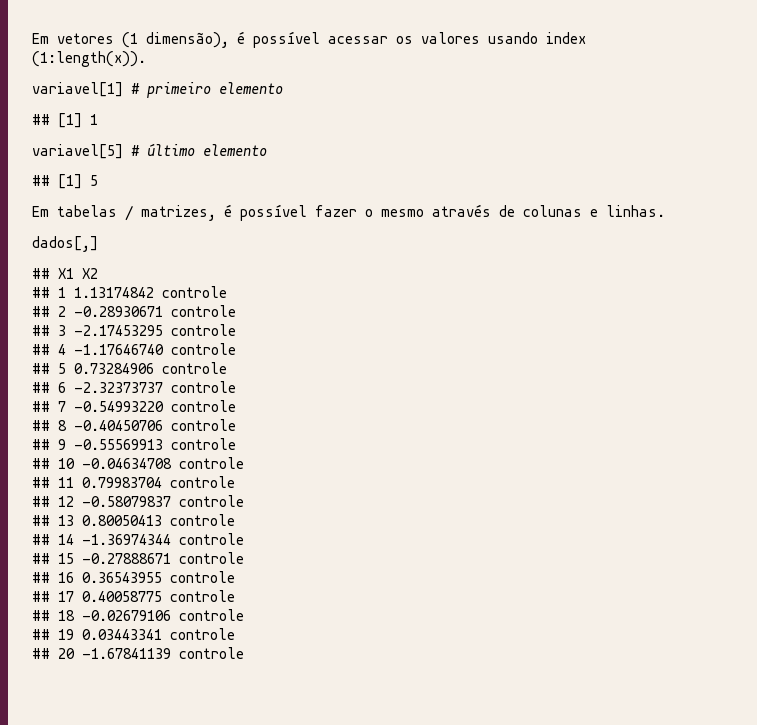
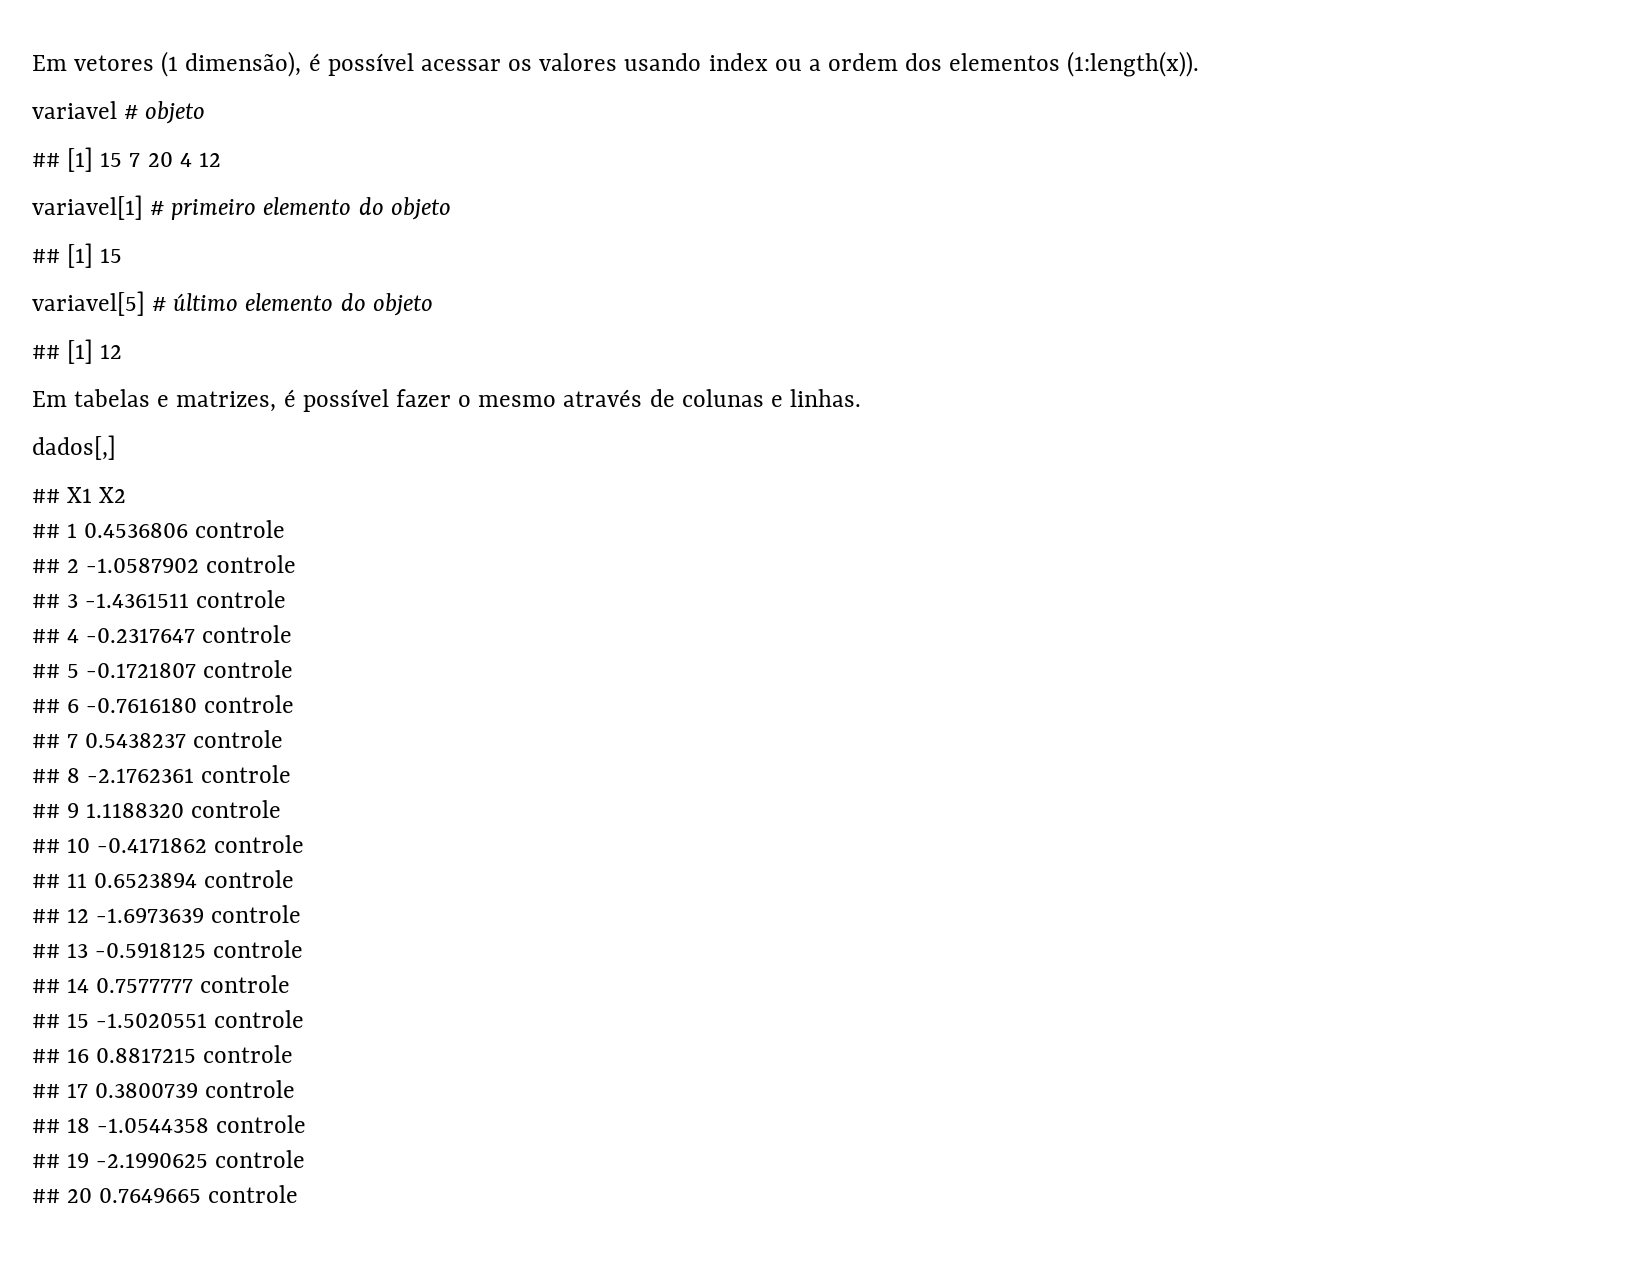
- Em vetores (1 dimensão), é possível acessar os valores usando index (1:length(x)).
+ Em vetores (1 dimensão), é possível acessar os valores usando index ou a ordem dos elementos (1:length(x)).
+ variavel # objeto
+ ## [1] 15 7 20 4 12
- variavel[1] # primeiro elemento
- ## [1] 1
+ variavel[1] # primeiro elemento do objeto
+ ## [1] 15
- variavel[5] # último elemento
- ## [1] 5
+ variavel[5] # último elemento do objeto
+ ## [1] 12
- Em tabelas / matrizes, é possível fazer o mesmo através de colunas e linhas.
+ Em tabelas e matrizes, é possível fazer o mesmo através de colunas e linhas.
- ## 1 1.13174842 controle
+ ## 1 0.4536806 controle
- ## 2 -0.28930671 controle
+ ## 2 -1.0587902 controle
- ## 3 -2.17453295 controle
+ ## 3 -1.4361511 controle
- ## 4 -1.17646740 controle
+ ## 4 -0.2317647 controle
- ## 5 0.73284906 controle
+ ## 5 -0.1721807 controle
- ## 6 -2.32373737 controle
+ ## 6 -0.7616180 controle
- ## 7 -0.54993220 controle
+ ## 7 0.5438237 controle
- ## 8 -0.40450706 controle
+ ## 8 -2.1762361 controle
- ## 9 -0.55569913 controle
+ ## 9 1.1188320 controle
- ## 10 -0.04634708 controle
+ ## 10 -0.4171862 controle
- ## 11 0.79983704 controle
+ ## 11 0.6523894 controle
- ## 12 -0.58079837 controle
+ ## 12 -1.6973639 controle
- ## 13 0.80050413 controle
+ ## 13 -0.5918125 controle
- ## 14 -1.36974344 controle
+ ## 14 0.7577777 controle
- ## 15 -0.27888671 controle
+ ## 15 -1.5020551 controle
- ## 16 0.36543955 controle
+ ## 16 0.8817215 controle
- ## 17 0.40058775 controle
+ ## 17 0.3800739 controle
- ## 18 -0.02679106 controle
+ ## 18 -1.0544358 controle
- ## 19 0.03443341 controle
+ ## 19 -2.1990625 controle
- ## 20 -1.67841139 controle
+ ## 20 0.7649665 controle

